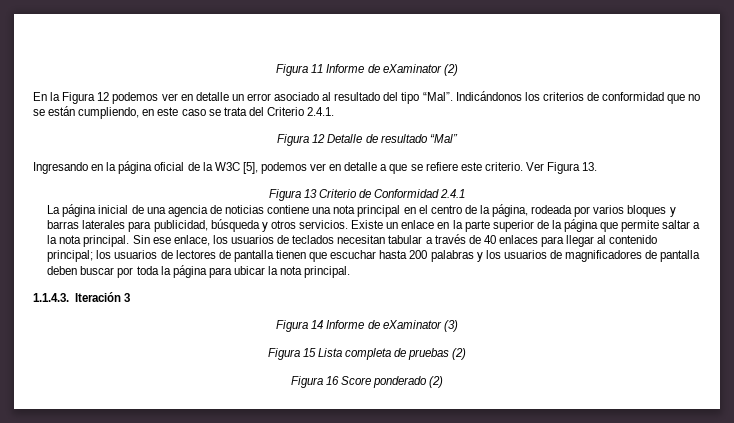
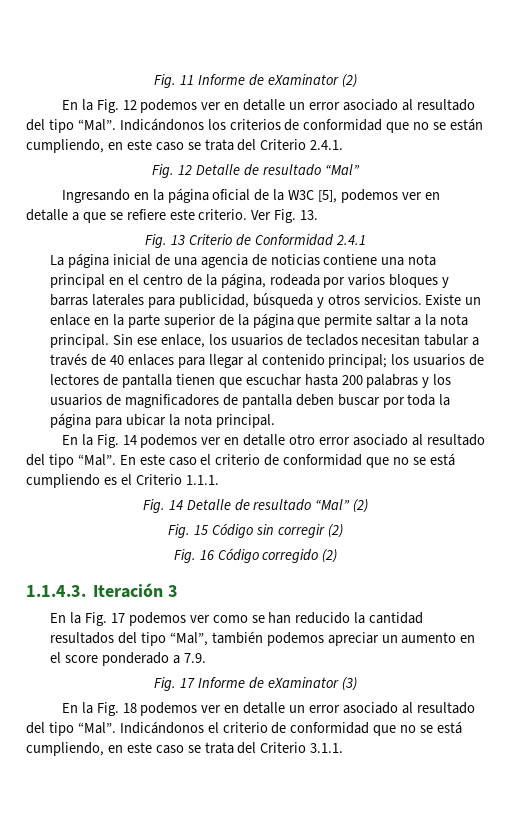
- Figura 11 Informe de eXaminator (2)
+ Fig. 11 Informe de eXaminator (2)
- En la Figura 12 podemos ver en detalle un error asociado al resultado del tipo “Mal”.
+ En la Fig. 12 podemos ver en detalle un error asociado al resultado del tipo “Mal”.
- Figura 12 Detalle de resultado “Mal”
+ Fig. 12 Detalle de resultado “Mal”
- Ver Figura 13.
+ Ver Fig. 13.
- Figura 13 Criterio de Conformidad 2.4.1
+ Fig. 13 Criterio de Conformidad 2.4.1
+ En la Fig. 14 podemos ver en detalle otro error asociado al resultado del tipo “Mal”. En este caso el criterio de conformidad que no se está cumpliendo es el Criterio 1.1.1.
+ Fig. 14 Detalle de resultado “Mal” (2)
+ Fig. 15 Código sin corregir (2)
+ Fig. 16 Código corregido (2)
  1.1.4.3. Iteración 3
- Figura 14 Informe de eXaminator (3)
- Figura 15 Lista completa de pruebas (2)
- Figura 16 Score ponderado (2)
+ En la Fig. 17 podemos ver como se han reducido la cantidad resultados del tipo “Mal”, también podemos apreciar un aumento en el score ponderado a 7.9.
+ Fig. 17 Informe de eXaminator (3)
+ En la Fig. 18 podemos ver en detalle un error asociado al resultado del tipo “Mal”. Indicándonos el criterio de conformidad que no se está cumpliendo, en este caso se trata del Criterio 3.1.1.

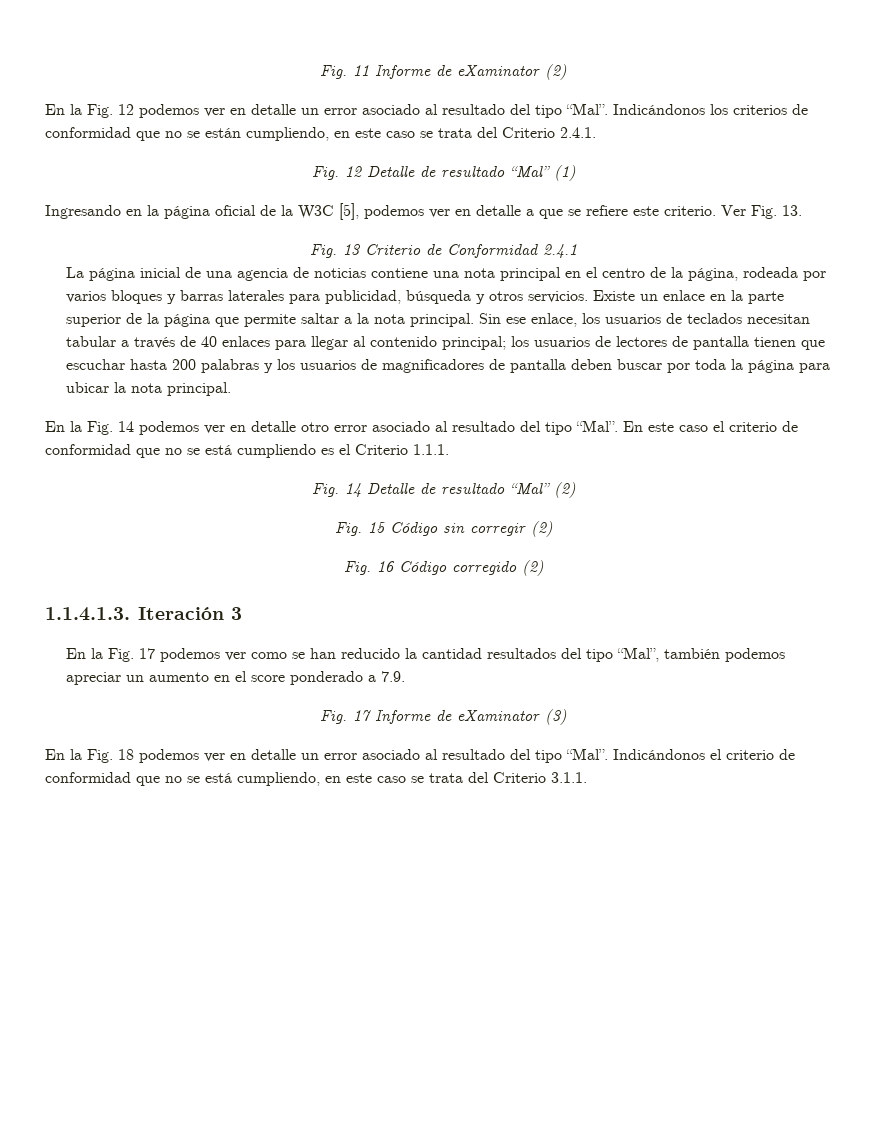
- Fig. 12 Detalle de resultado “Mal”
+ Fig. 12 Detalle de resultado “Mal” (1)
- 1.1.4.3. Iteración 3
+ 1.1.4.1.3. Iteración 3

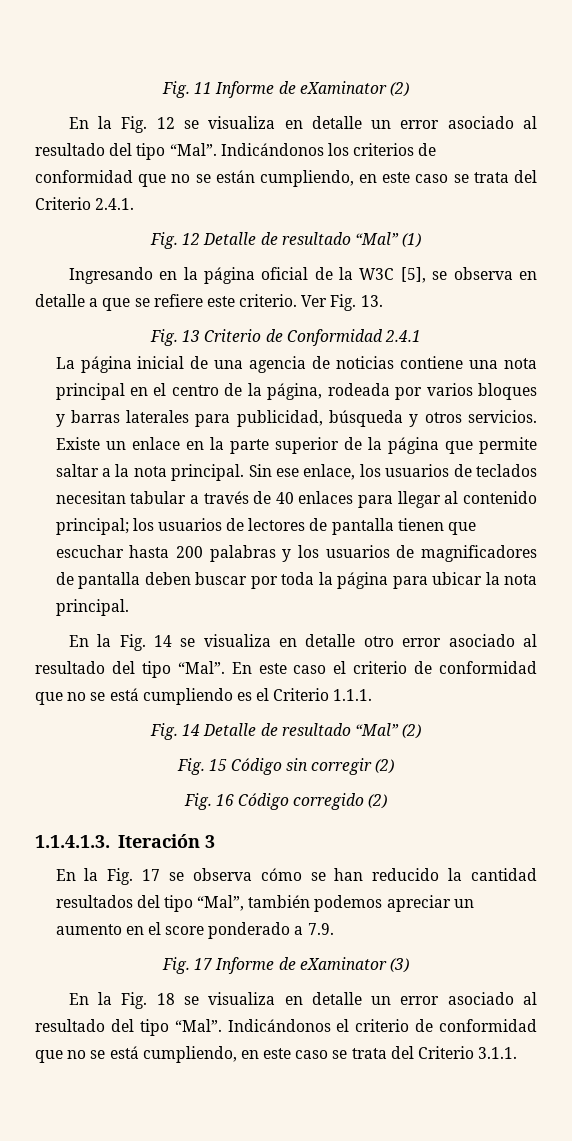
- En la Fig. 12 podemos ver en detalle un error asociado al resultado del tipo “Mal”.
+ En la Fig. 12 se visualiza en detalle un error asociado al resultado del tipo “Mal”.
- Ingresando en la página oficial de la W3C [5], podemos ver en detalle a que se refiere este criterio.
+ Ingresando en la página oficial de la W3C [5], se observa en detalle a que se refiere este criterio.
- En la Fig. 14 podemos ver en detalle otro error asociado al resultado del tipo “Mal”.
+ En la Fig. 14 se visualiza en detalle otro error asociado al resultado del tipo “Mal”.
- En la Fig. 17 podemos ver como se han reducido la cantidad resultados del tipo “Mal”, también podemos apreciar un aumento en el score ponderado a 7.9.
+ En la Fig. 17 se observa cómo se han reducido la cantidad resultados del tipo “Mal”, también podemos apreciar un aumento en el score ponderado a 7.9.
- En la Fig. 18 podemos ver en detalle un error asociado al resultado del tipo “Mal”.
+ En la Fig. 18 se visualiza en detalle un error asociado al resultado del tipo “Mal”.

